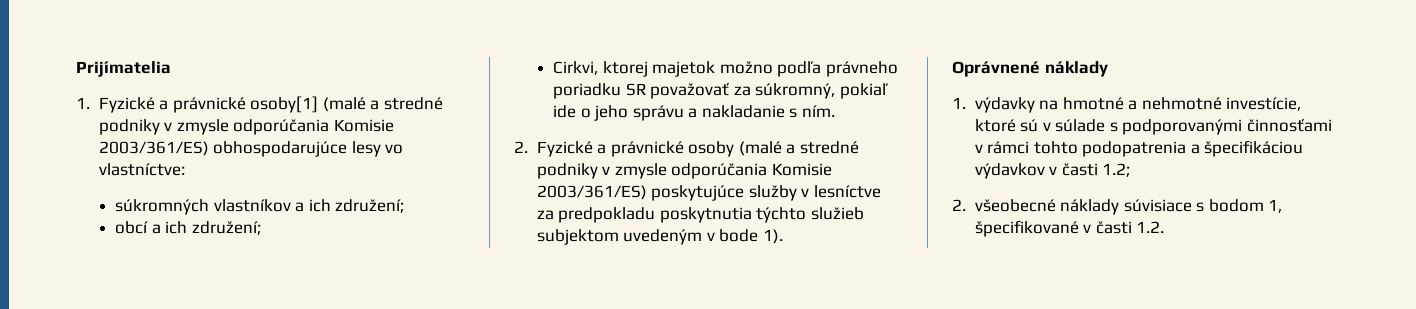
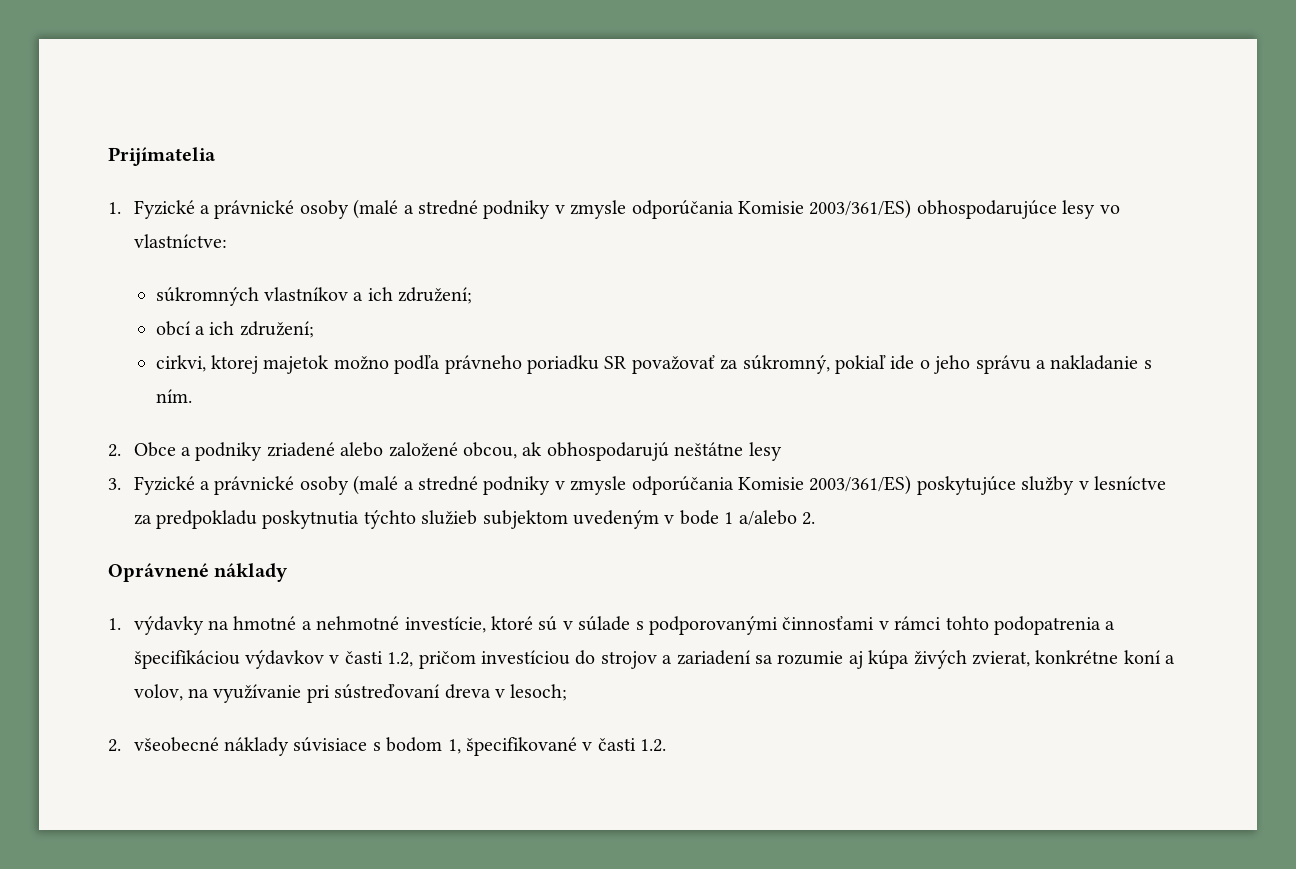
- 1. Fyzické a právnické osoby[1] (malé a stredné podniky v zmysle odporúčania Komisie 2003/361/ES) obhospodarujúce lesy vo vlastníctve:
+ 1. Fyzické a právnické osoby (malé a stredné podniky v zmysle odporúčania Komisie 2003/361/ES) obhospodarujúce lesy vo vlastníctve:
- Cirkvi, ktorej majetok možno podľa právneho poriadku SR považovať za súkromný, pokiaľ ide o jeho správu a nakladanie s ním.
+ cirkvi, ktorej majetok možno podľa právneho poriadku SR považovať za súkromný, pokiaľ ide o jeho správu a nakladanie s ním.
- 2. Fyzické a právnické osoby (malé a stredné podniky v zmysle odporúčania Komisie 2003/361/ES) poskytujúce služby v lesníctve za predpokladu poskytnutia týchto služieb subjektom uvedeným v bode 1).
+ 2. Obce a podniky zriadené alebo založené obcou, ak obhospodarujú neštátne lesy
+ 3. Fyzické a právnické osoby (malé a stredné podniky v zmysle odporúčania Komisie 2003/361/ES) poskytujúce služby v lesníctve za predpokladu poskytnutia týchto služieb subjektom uvedeným v bode 1 a/alebo 2.
- 1. výdavky na hmotné a nehmotné investície, ktoré sú v súlade s podporovanými činnosťami v rámci tohto podopatrenia a špecifikáciou výdavkov v časti 1.2;
+ 1. výdavky na hmotné a nehmotné investície, ktoré sú v súlade s podporovanými činnosťami v rámci tohto podopatrenia a špecifikáciou výdavkov v časti 1.2, pričom investíciou do strojov a zariadení sa rozumie aj kúpa živých zvierat, konkrétne koní a volov, na využívanie pri sústreďovaní dreva v lesoch;

